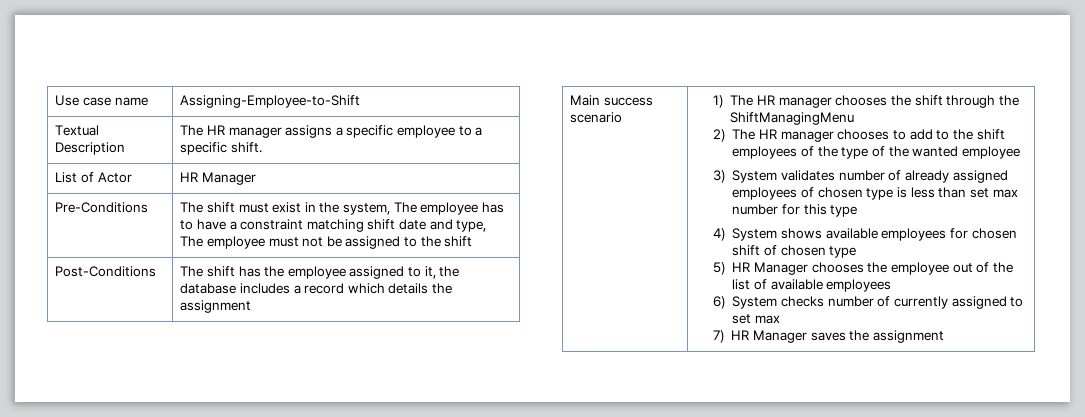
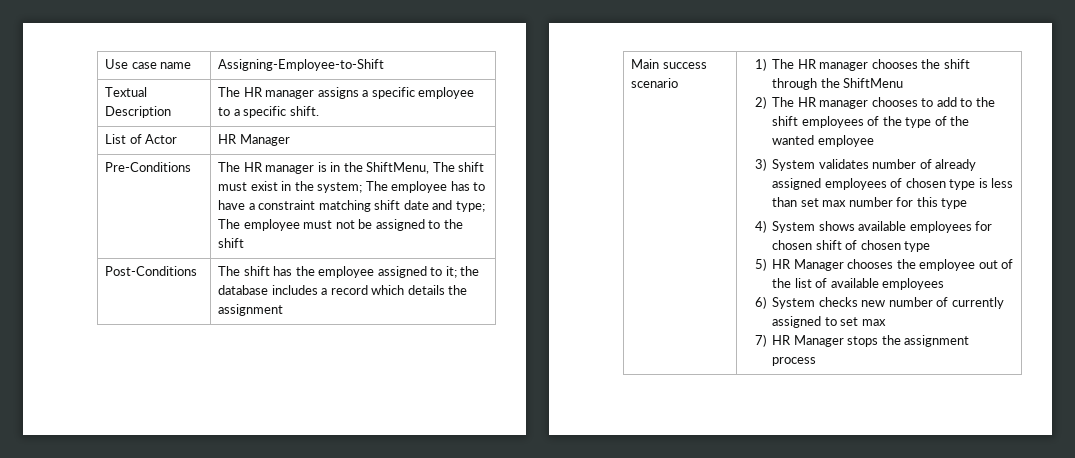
- Pre-Conditions | The shift must exist in the system, The employee has to have a constraint matching shift date and type, The employee must not be assigned to the shift
+ Pre-Conditions | The HR manager is in the ShiftMenu, The shift must exist in the system; The employee has to have a constraint matching shift date and type; The employee must not be assigned to the shift
- Post-Conditions | The shift has the employee assigned to it, the database includes a record which details the assignment
+ Post-Conditions | The shift has the employee assigned to it; the database includes a record which details the assignment
- 1) The HR manager chooses the shift through the ShiftManagingMenu
+ 1) The HR manager chooses the shift through the ShiftMenu
- 6) System checks number of currently assigned to set max
+ 6) System checks new number of currently assigned to set max
- 7) HR Manager saves the assignment
+ 7) HR Manager stops the assignment process

